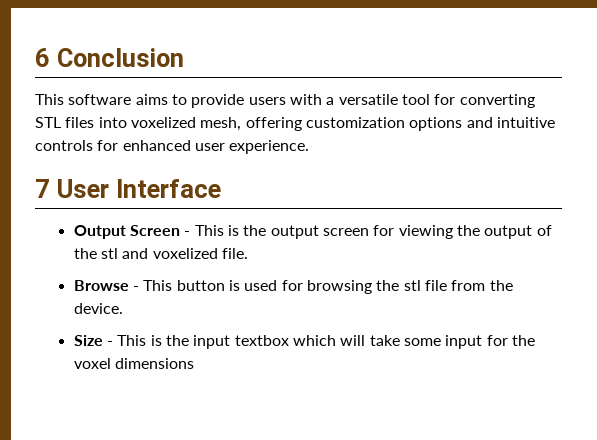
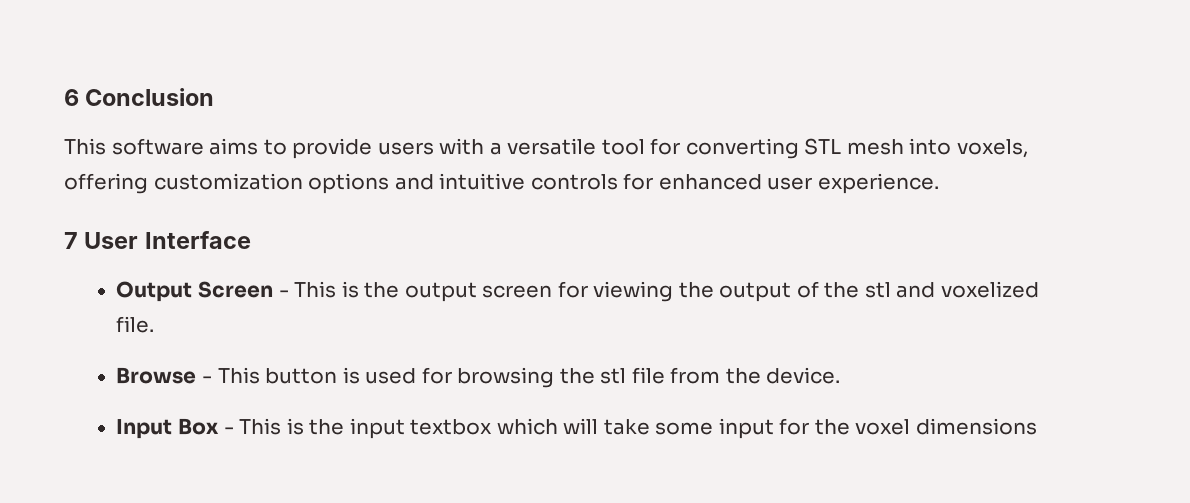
- This software aims to provide users with a versatile tool for converting STL files into voxelized mesh, offering customization options and intuitive controls for enhanced user experience.
+ This software aims to provide users with a versatile tool for converting STL mesh into voxels, offering customization options and intuitive controls for enhanced user experience.
- Size - This is the input textbox which will take some input for the voxel dimensions
+ Input Box - This is the input textbox which will take some input for the voxel dimensions

